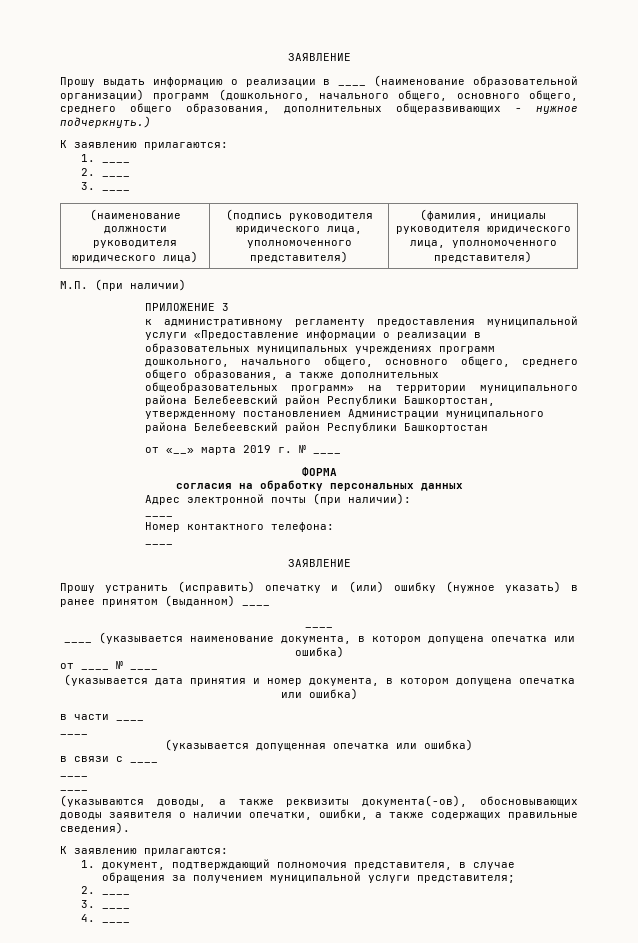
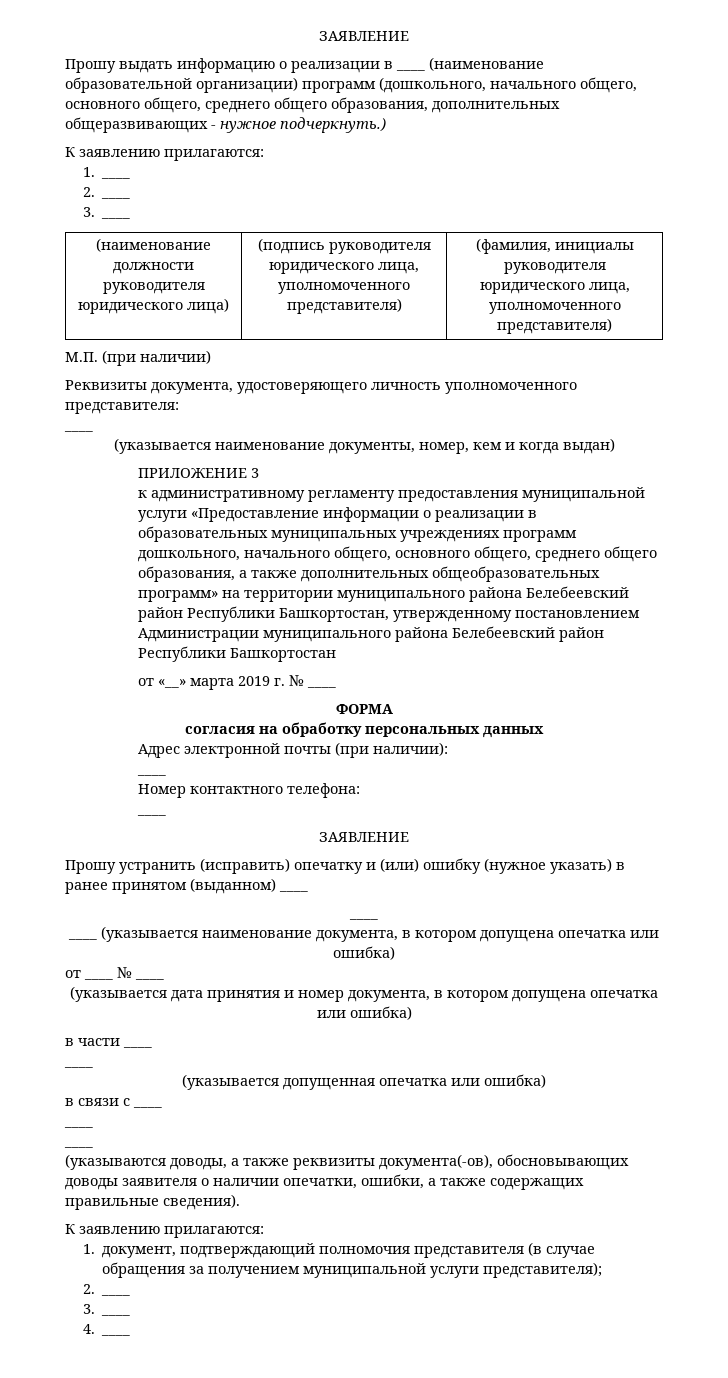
+ Реквизиты документа, удостоверяющего личность уполномоченного представителя:
+ ____
+ (указывается наименование документы, номер, кем и когда выдан)
- 1. документ, подтверждающий полномочия представителя, в случае обращения за получением муниципальной услуги представителя;
+ 1. документ, подтверждающий полномочия представителя (в случае обращения за получением муниципальной услуги представителя);

